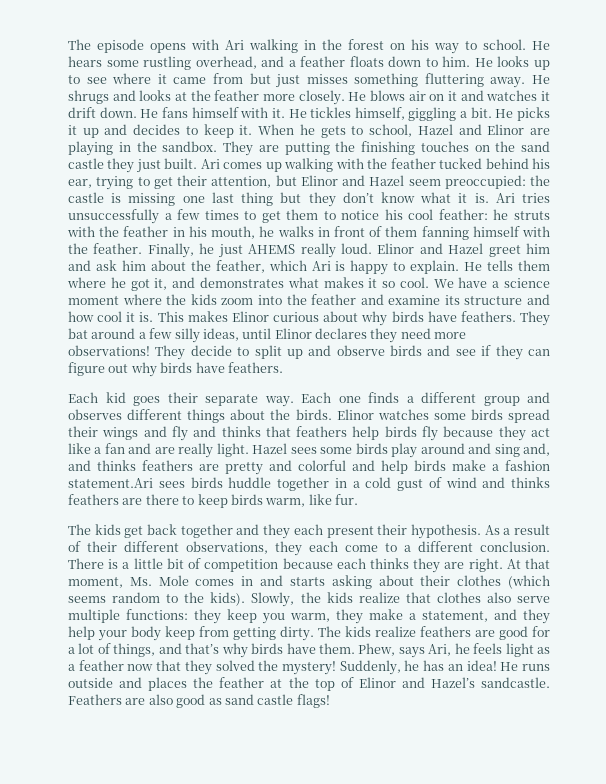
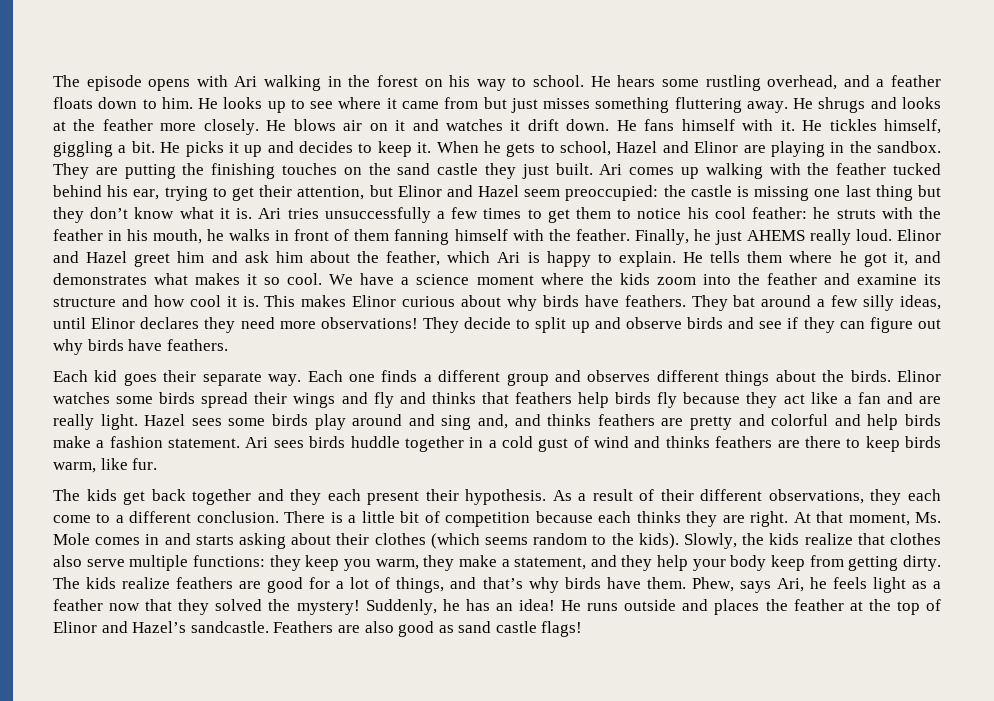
- Hazel sees some birds play around and sing and, and thinks feathers are pretty and colorful and help birds make a fashion statement.Ari sees birds huddle together in a cold gust of wind and thinks feathers are there to keep birds warm, like fur.
+ Hazel sees some birds play around and sing and, and thinks feathers are pretty and colorful and help birds make a fashion statement. Ari sees birds huddle together in a cold gust of wind and thinks feathers are there to keep birds warm, like fur.

